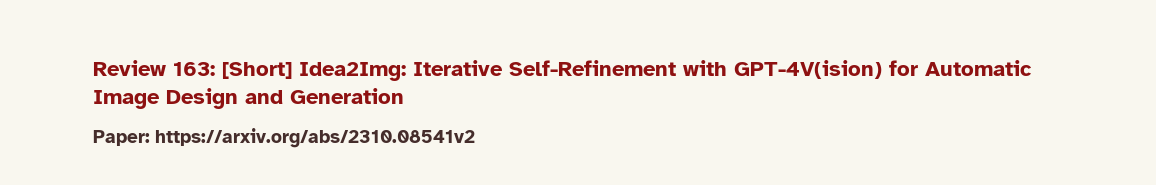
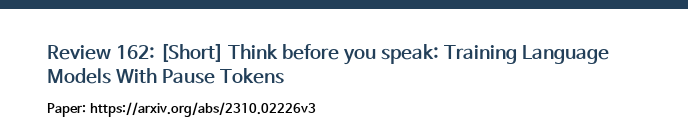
- Review 163: [Short] Idea2Img: Iterative Self-Refinement with GPT-4V(ision) for Automatic Image Design and Generation
+ Review 162: [Short] Think before you speak: Training Language Models With Pause Tokens
- Paper: https://arxiv.org/abs/2310.08541v2
+ Paper: https://arxiv.org/abs/2310.02226v3

